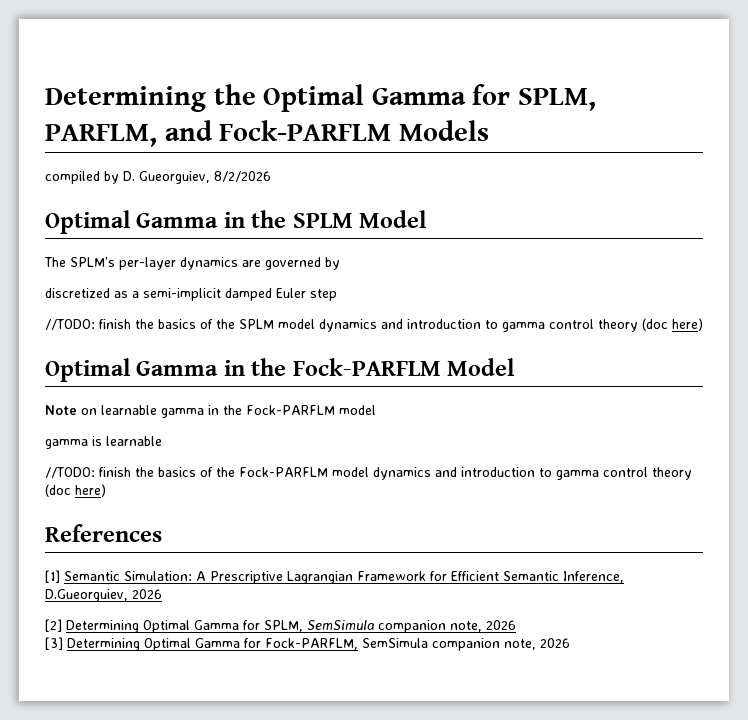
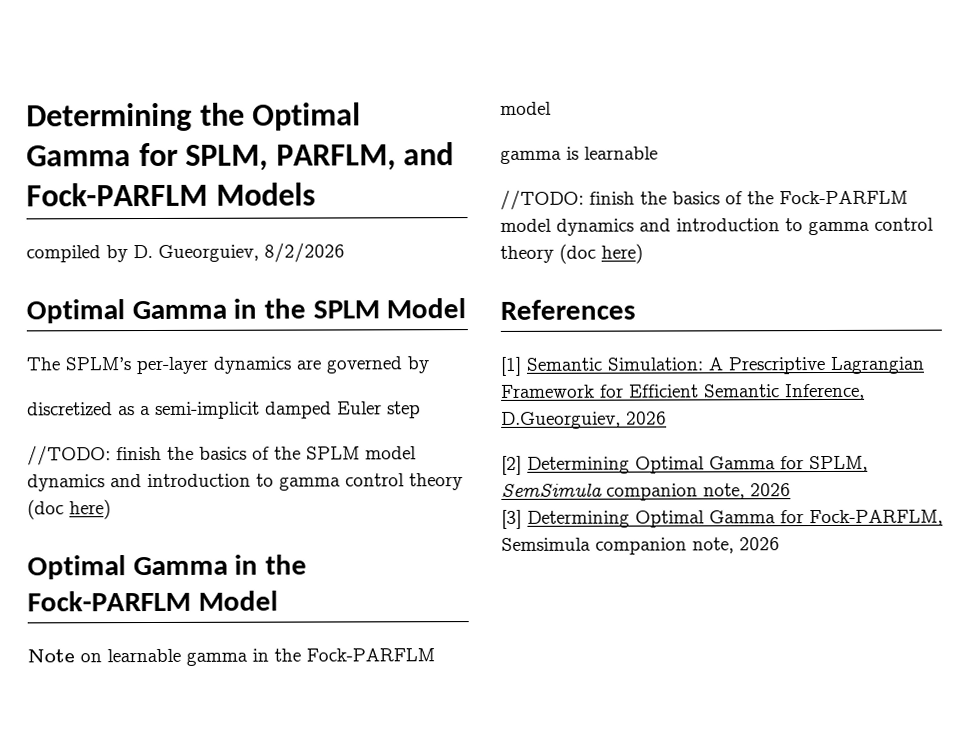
- [3] Determining Optimal Gamma for Fock-PARFLM, SemSimula companion note, 2026
+ [3] Determining Optimal Gamma for Fock-PARFLM, Semsimula companion note, 2026

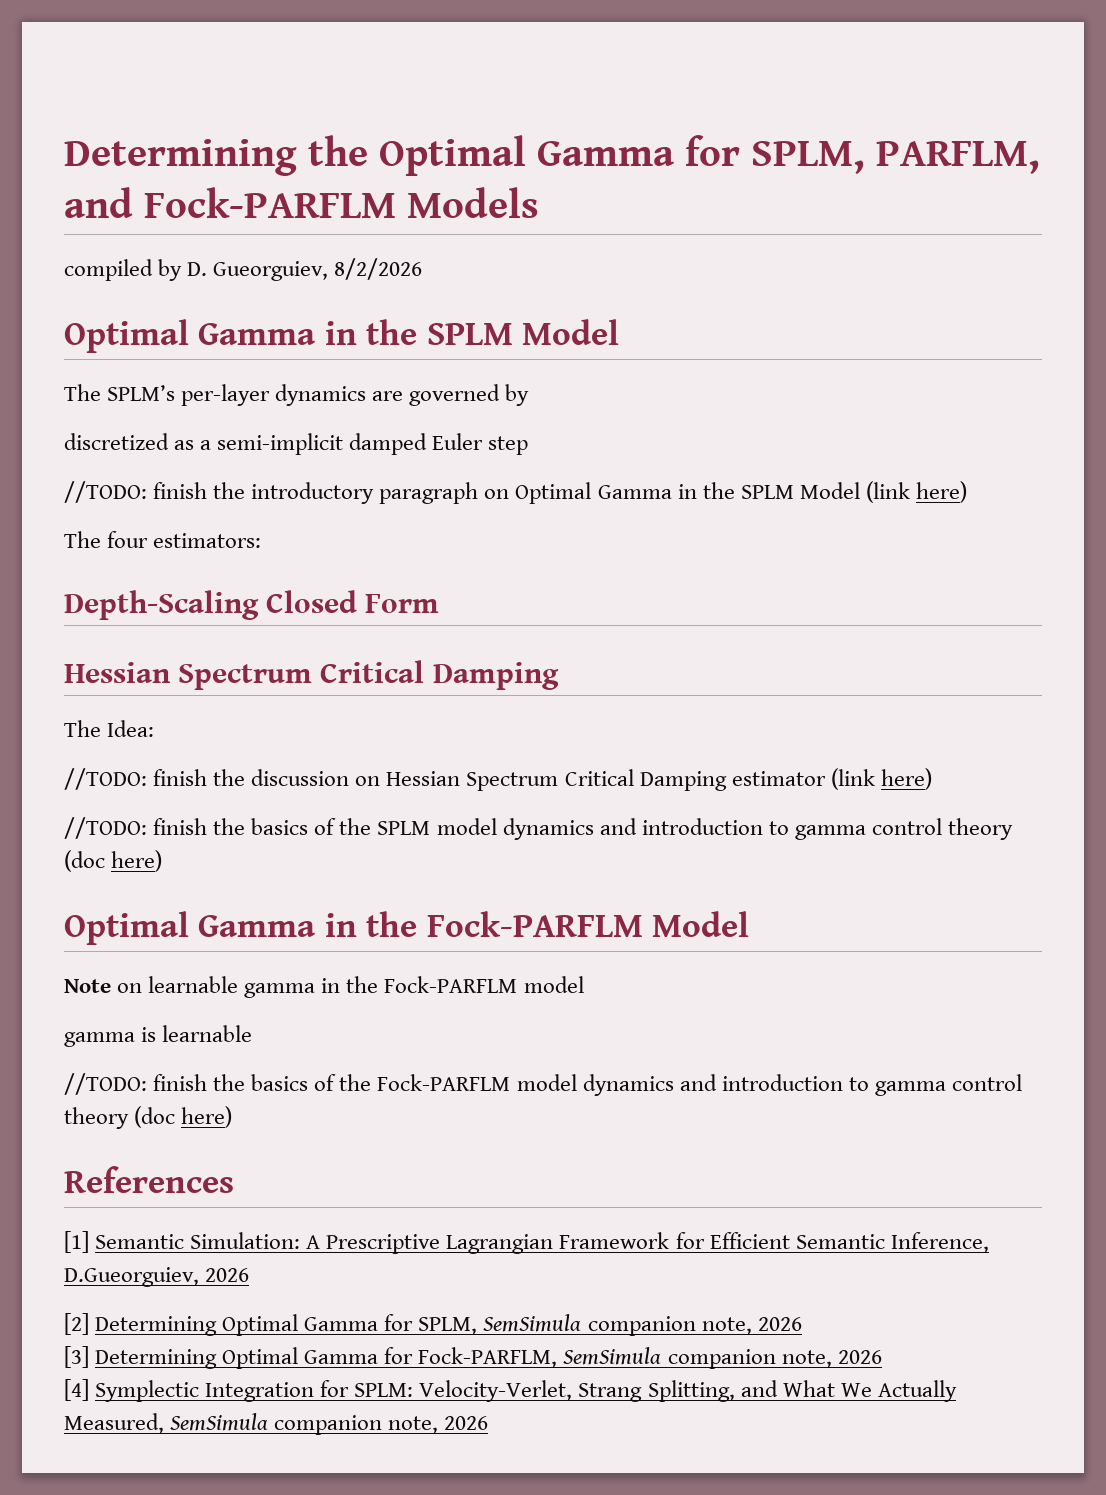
+ //TODO: finish the introductory paragraph on Optimal Gamma in the SPLM Model (link here)
+ The four estimators:
+ Depth-Scaling Closed Form
+ Hessian Spectrum Critical Damping
+ The Idea:
+ //TODO: finish the discussion on Hessian Spectrum Critical Damping estimator (link here)
- [3] Determining Optimal Gamma for Fock-PARFLM, Semsimula companion note, 2026
+ [3] Determining Optimal Gamma for Fock-PARFLM, SemSimula companion note, 2026
+ [4] Symplectic Integration for SPLM: Velocity-Verlet, Strang Splitting, and What We Actually Measured, SemSimula companion note, 2026

